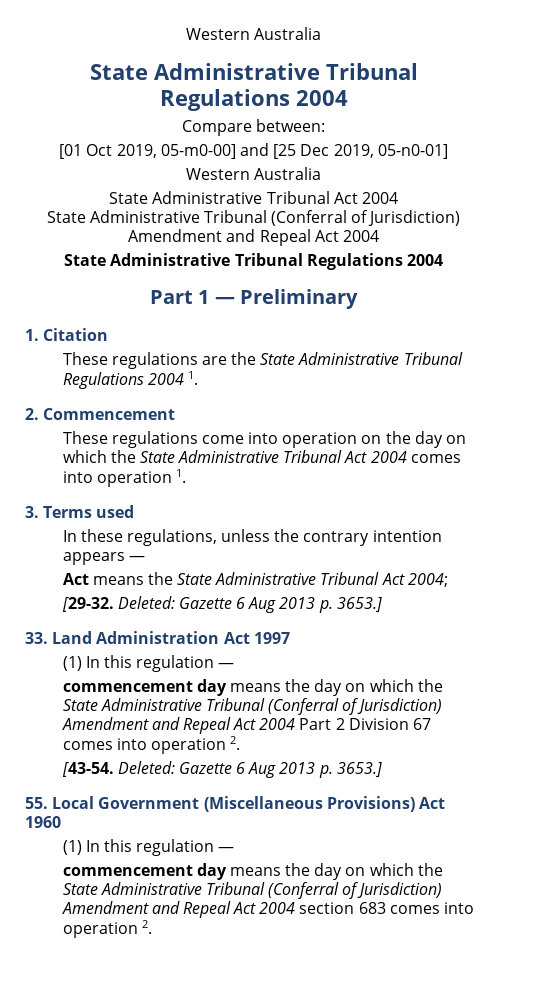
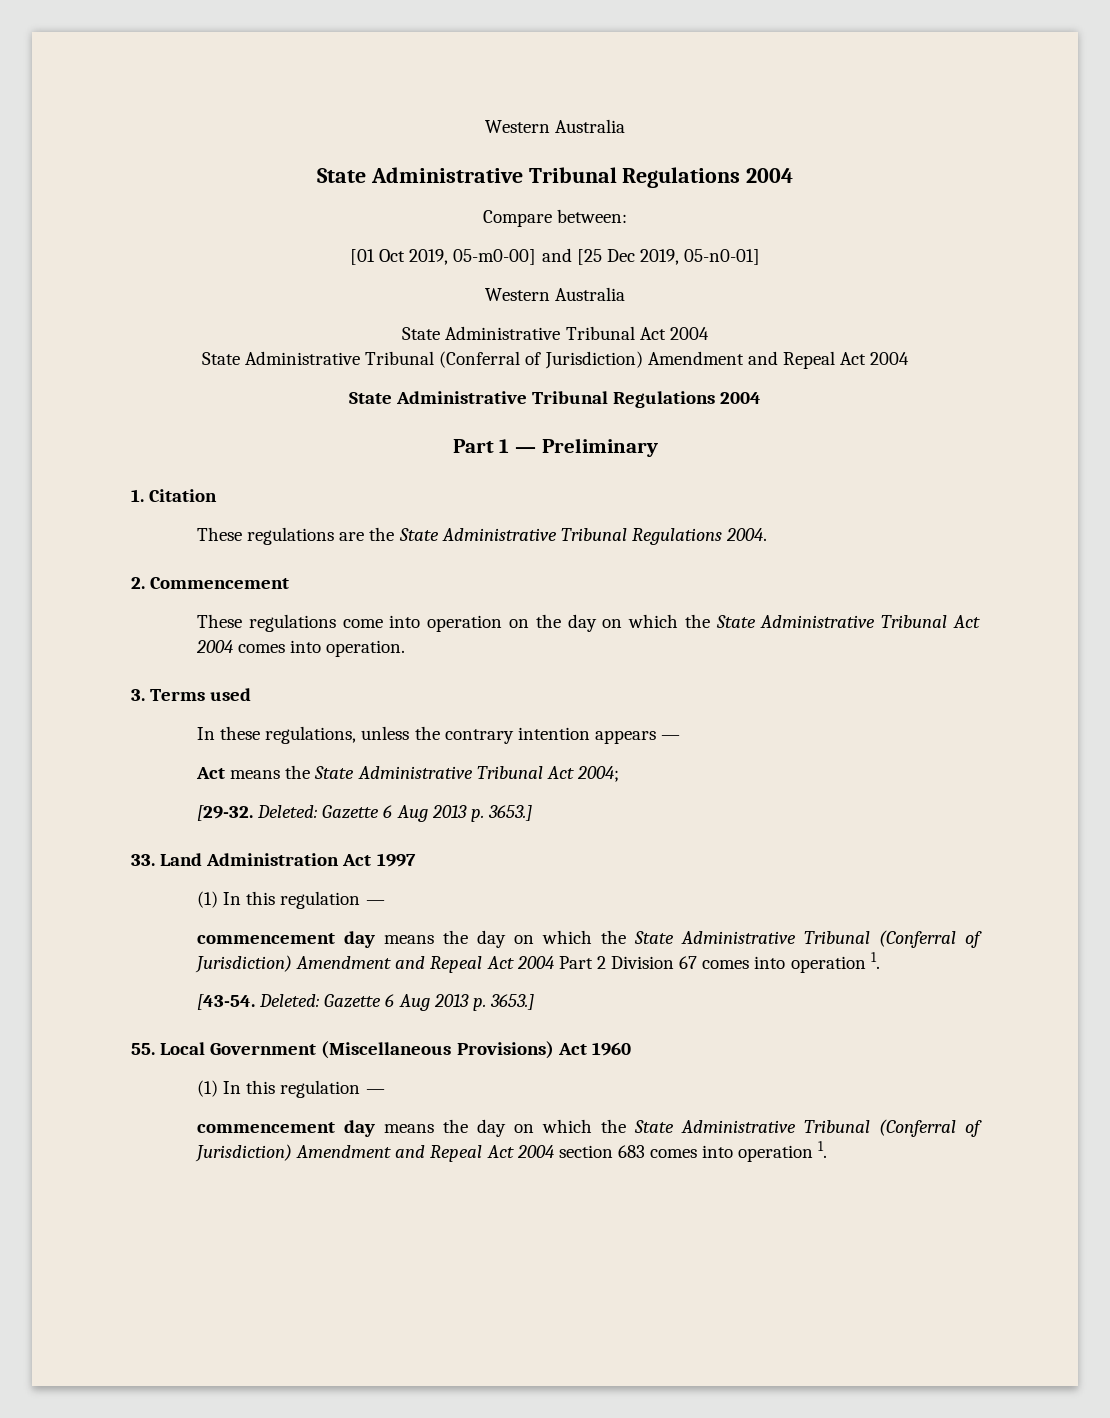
- These regulations are the State Administrative Tribunal Regulations 2004 1.
+ These regulations are the State Administrative Tribunal Regulations 2004.
- These regulations come into operation on the day on which the State Administrative Tribunal Act 2004 comes into operation 1.
+ These regulations come into operation on the day on which the State Administrative Tribunal Act 2004 comes into operation.
- commencement day means the day on which the State Administrative Tribunal (Conferral of Jurisdiction) Amendment and Repeal Act 2004 Part 2 Division 67 comes into operation 2.
+ commencement day means the day on which the State Administrative Tribunal (Conferral of Jurisdiction) Amendment and Repeal Act 2004 Part 2 Division 67 comes into operation 1.
- commencement day means the day on which the State Administrative Tribunal (Conferral of Jurisdiction) Amendment and Repeal Act 2004 section 683 comes into operation 2.
+ commencement day means the day on which the State Administrative Tribunal (Conferral of Jurisdiction) Amendment and Repeal Act 2004 section 683 comes into operation 1.

